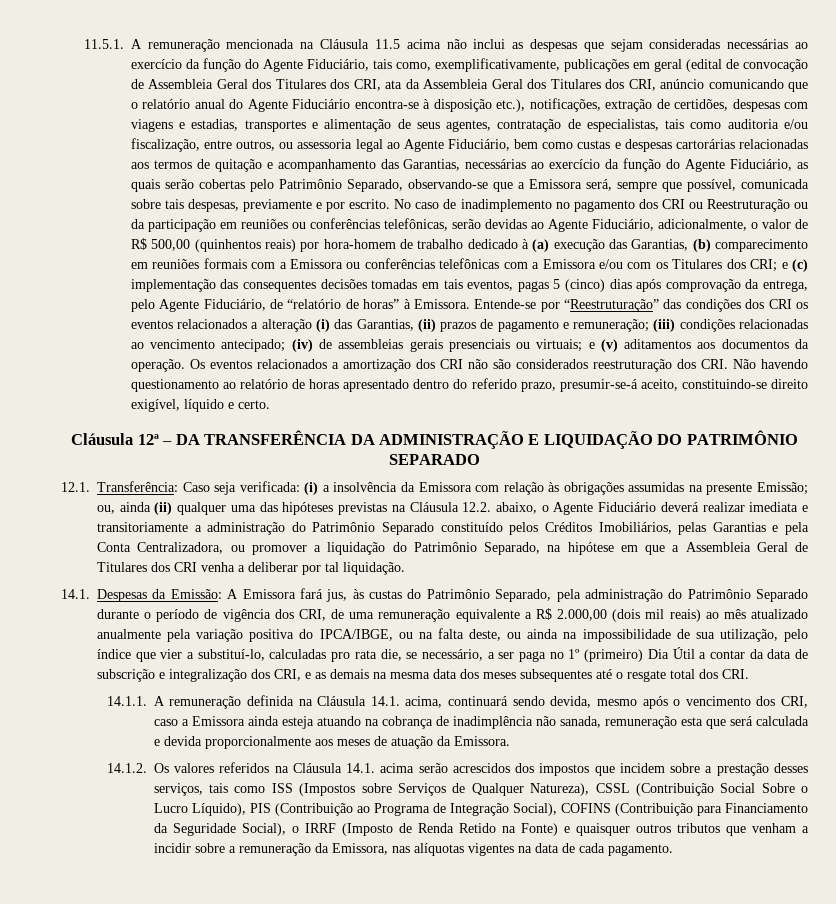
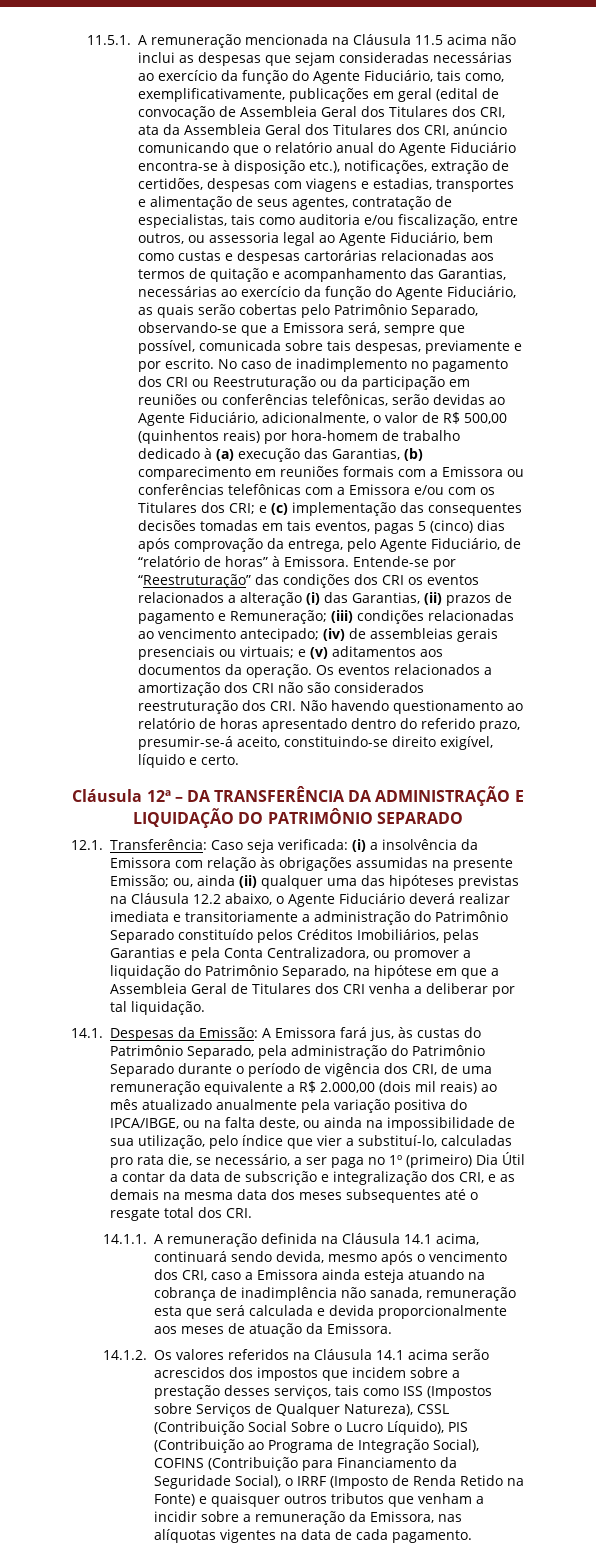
- Entende-se por “Reestruturação” das condições dos CRI os eventos relacionados a alteração (i) das Garantias, (ii) prazos de pagamento e remuneração; (iii) condições relacionadas ao vencimento antecipado; (iv) de assembleias gerais presenciais ou virtuais; e (v) aditamentos aos documentos da operação.
+ Entende-se por “Reestruturação” das condições dos CRI os eventos relacionados a alteração (i) das Garantias, (ii) prazos de pagamento e Remuneração; (iii) condições relacionadas ao vencimento antecipado; (iv) de assembleias gerais presenciais ou virtuais; e (v) aditamentos aos documentos da operação.
- ou, ainda (ii) qualquer uma das hipóteses previstas na Cláusula 12.2. abaixo, o Agente Fiduciário deverá realizar imediata e transitoriamente a administração do Patrimônio Separado constituído pelos Créditos Imobiliários, pelas Garantias e pela Conta Centralizadora, ou promover a liquidação do Patrimônio Separado, na hipótese em que a Assembleia Geral de Titulares dos CRI venha a deliberar por tal liquidação.
+ ou, ainda (ii) qualquer uma das hipóteses previstas na Cláusula 12.2 abaixo, o Agente Fiduciário deverá realizar imediata e transitoriamente a administração do Patrimônio Separado constituído pelos Créditos Imobiliários, pelas Garantias e pela Conta Centralizadora, ou promover a liquidação do Patrimônio Separado, na hipótese em que a Assembleia Geral de Titulares dos CRI venha a deliberar por tal liquidação.
- 14.1.1. A remuneração definida na Cláusula 14.1. acima, continuará sendo devida, mesmo após o vencimento dos CRI, caso a Emissora ainda esteja atuando na cobrança de inadimplência não sanada, remuneração esta que será calculada e devida proporcionalmente aos meses de atuação da Emissora.
+ 14.1.1. A remuneração definida na Cláusula 14.1 acima, continuará sendo devida, mesmo após o vencimento dos CRI, caso a Emissora ainda esteja atuando na cobrança de inadimplência não sanada, remuneração esta que será calculada e devida proporcionalmente aos meses de atuação da Emissora.
- 14.1.2. Os valores referidos na Cláusula 14.1. acima serão acrescidos dos impostos que incidem sobre a prestação desses serviços, tais como ISS (Impostos sobre Serviços de Qualquer Natureza), CSSL (Contribuição Social Sobre o Lucro Líquido), PIS (Contribuição ao Programa de Integração Social), COFINS (Contribuição para Financiamento da Seguridade Social), o IRRF (Imposto de Renda Retido na Fonte) e quaisquer outros tributos que venham a incidir sobre a remuneração da Emissora, nas alíquotas vigentes na data de cada pagamento.
+ 14.1.2. Os valores referidos na Cláusula 14.1 acima serão acrescidos dos impostos que incidem sobre a prestação desses serviços, tais como ISS (Impostos sobre Serviços de Qualquer Natureza), CSSL (Contribuição Social Sobre o Lucro Líquido), PIS (Contribuição ao Programa de Integração Social), COFINS (Contribuição para Financiamento da Seguridade Social), o IRRF (Imposto de Renda Retido na Fonte) e quaisquer outros tributos que venham a incidir sobre a remuneração da Emissora, nas alíquotas vigentes na data de cada pagamento.

